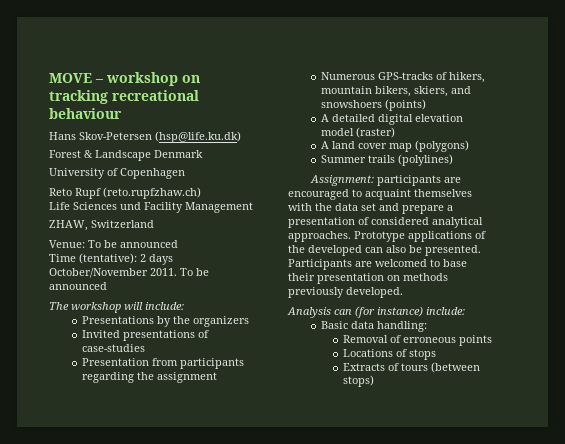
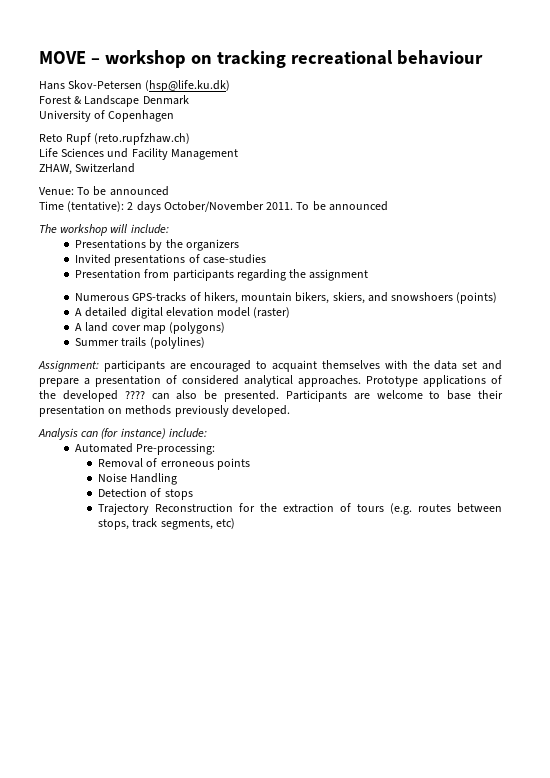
- Prototype applications of the developed can also be presented.
+ Prototype applications of the developed ???? can also be presented.
- Participants are welcomed to base their presentation on methods previously developed.
+ Participants are welcome to base their presentation on methods previously developed.
- Basic data handling:
+ Automated Pre-processing:
- Locations of stops
+ Noise Handling
+ Detection of stops
- Extracts of tours (between stops)
+ Trajectory Reconstruction for the extraction of tours (e.g. routes between stops, track segments, etc)

